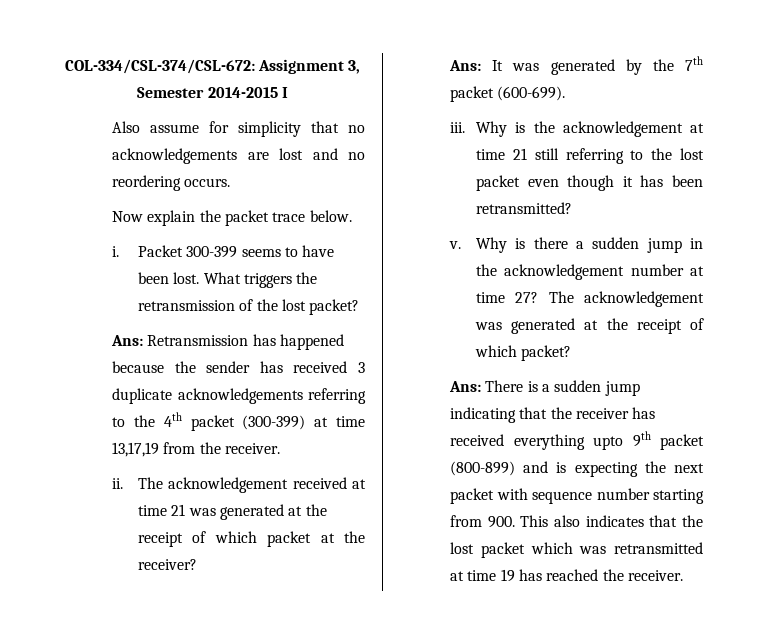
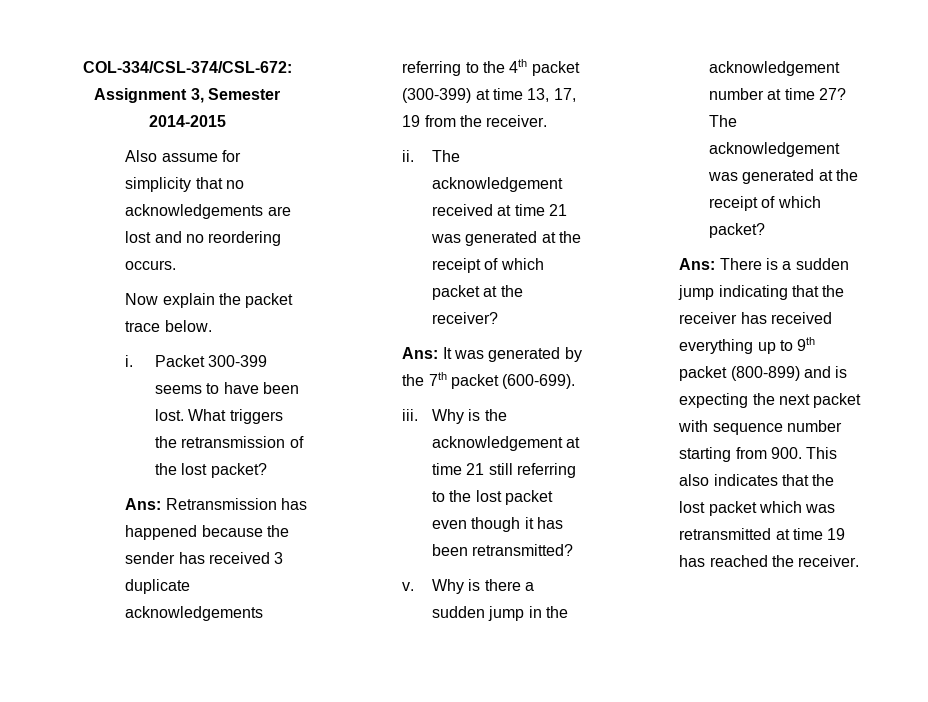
- COL-334/CSL-374/CSL-672: Assignment 3, Semester 2014-2015 I
+ COL-334/CSL-374/CSL-672: Assignment 3, Semester 2014-2015
- Ans: Retransmission has happened because the sender has received 3 duplicate acknowledgements referring to the 4th packet (300-399) at time 13,17,19 from the receiver.
+ Ans: Retransmission has happened because the sender has received 3 duplicate acknowledgements referring to the 4th packet (300-399) at time 13, 17, 19 from the receiver.
- Ans: There is a sudden jump indicating that the receiver has received everything upto 9th packet (800-899) and is expecting the next packet with sequence number starting from 900. This also indicates that the lost packet which was retransmitted at time 19 has reached the receiver.
+ Ans: There is a sudden jump indicating that the receiver has received everything up to 9th packet (800-899) and is expecting the next packet with sequence number starting from 900. This also indicates that the lost packet which was retransmitted at time 19 has reached the receiver.

